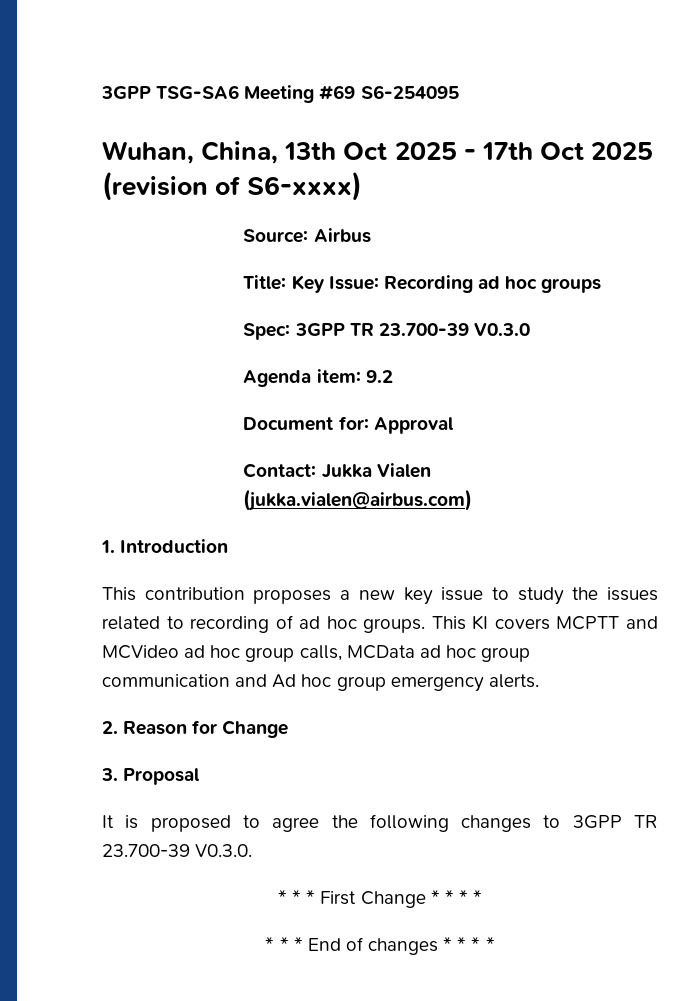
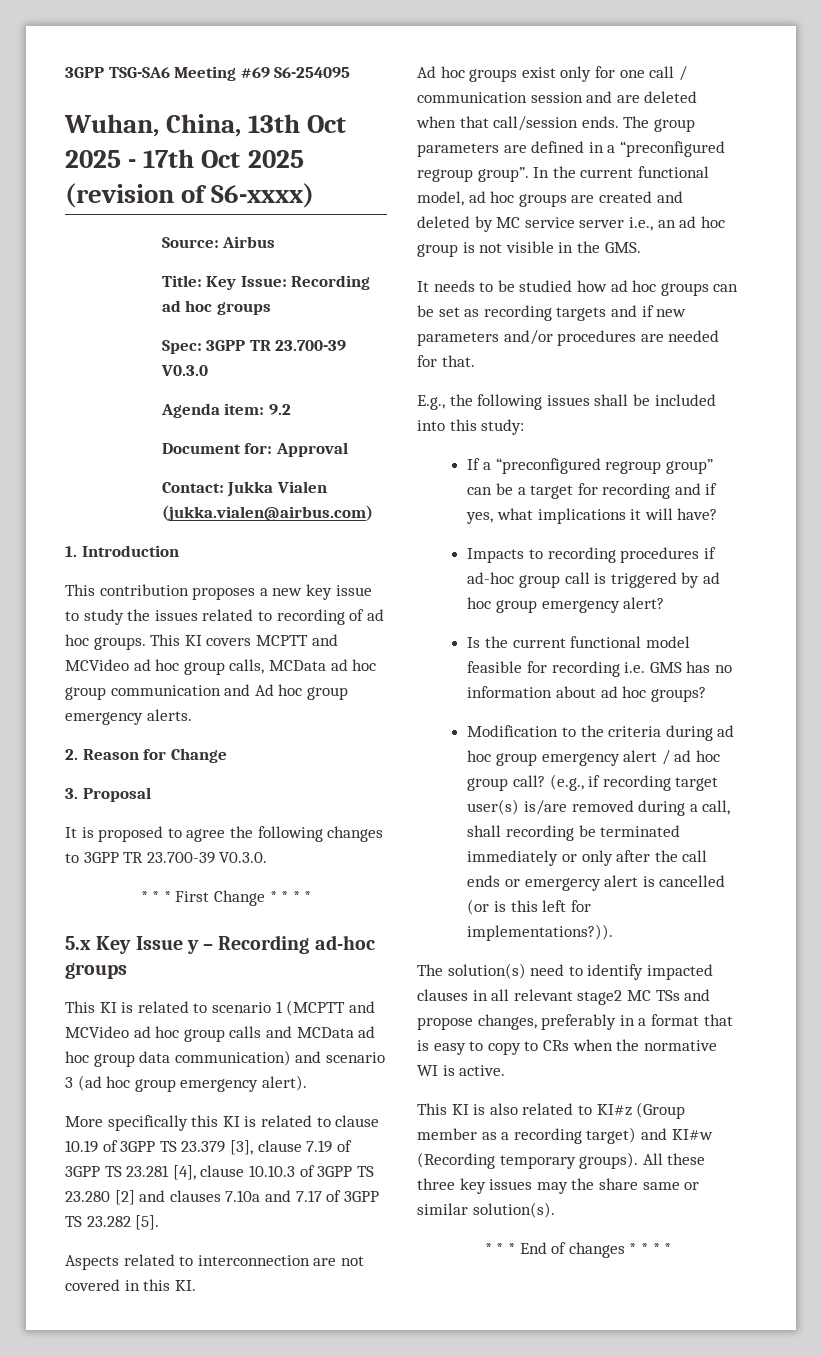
+ 5.x Key Issue y – Recording ad-hoc groups
+ This KI is related to scenario 1 (MCPTT and MCVideo ad hoc group calls and MCData ad hoc group data communication) and scenario 3 (ad hoc group emergency alert).
+ More specifically this KI is related to clause 10.19 of 3GPP TS 23.379 [3], clause 7.19 of 3GPP TS 23.281 [4], clause 10.10.3 of 3GPP TS 23.280 [2] and clauses 7.10a and 7.17 of 3GPP TS 23.282 [5].
+ Aspects related to interconnection are not covered in this KI.
+ Ad hoc groups exist only for one call / communication session and are deleted when that call/session ends. The group parameters are defined in a “preconfigured regroup group”. In the current functional model, ad hoc groups are created and deleted by MC service server i.e., an ad hoc group is not visible in the GMS.
+ It needs to be studied how ad hoc groups can be set as recording targets and if new parameters and/or procedures are needed for that.
+ E.g., the following issues shall be included into this study:
+ If a “preconfigured regroup group” can be a target for recording and if yes, what implications it will have?
+ Impacts to recording procedures if ad-hoc group call is triggered by ad hoc group emergency alert?
+ Is the current functional model feasible for recording i.e. GMS has no information about ad hoc groups?
+ Modification to the criteria during ad hoc group emergency alert / ad hoc group call? (e.g., if recording target user(s) is/are removed during a call, shall recording be terminated immediately or only after the call ends or emergercy alert is cancelled (or is this left for implementations?)).
+ The solution(s) need to identify impacted clauses in all relevant stage2 MC TSs and propose changes, preferably in a format that is easy to copy to CRs when the normative WI is active.
+ This KI is also related to KI#z (Group member as a recording target) and KI#w (Recording temporary groups). All these three key issues may the share same or similar solution(s).

